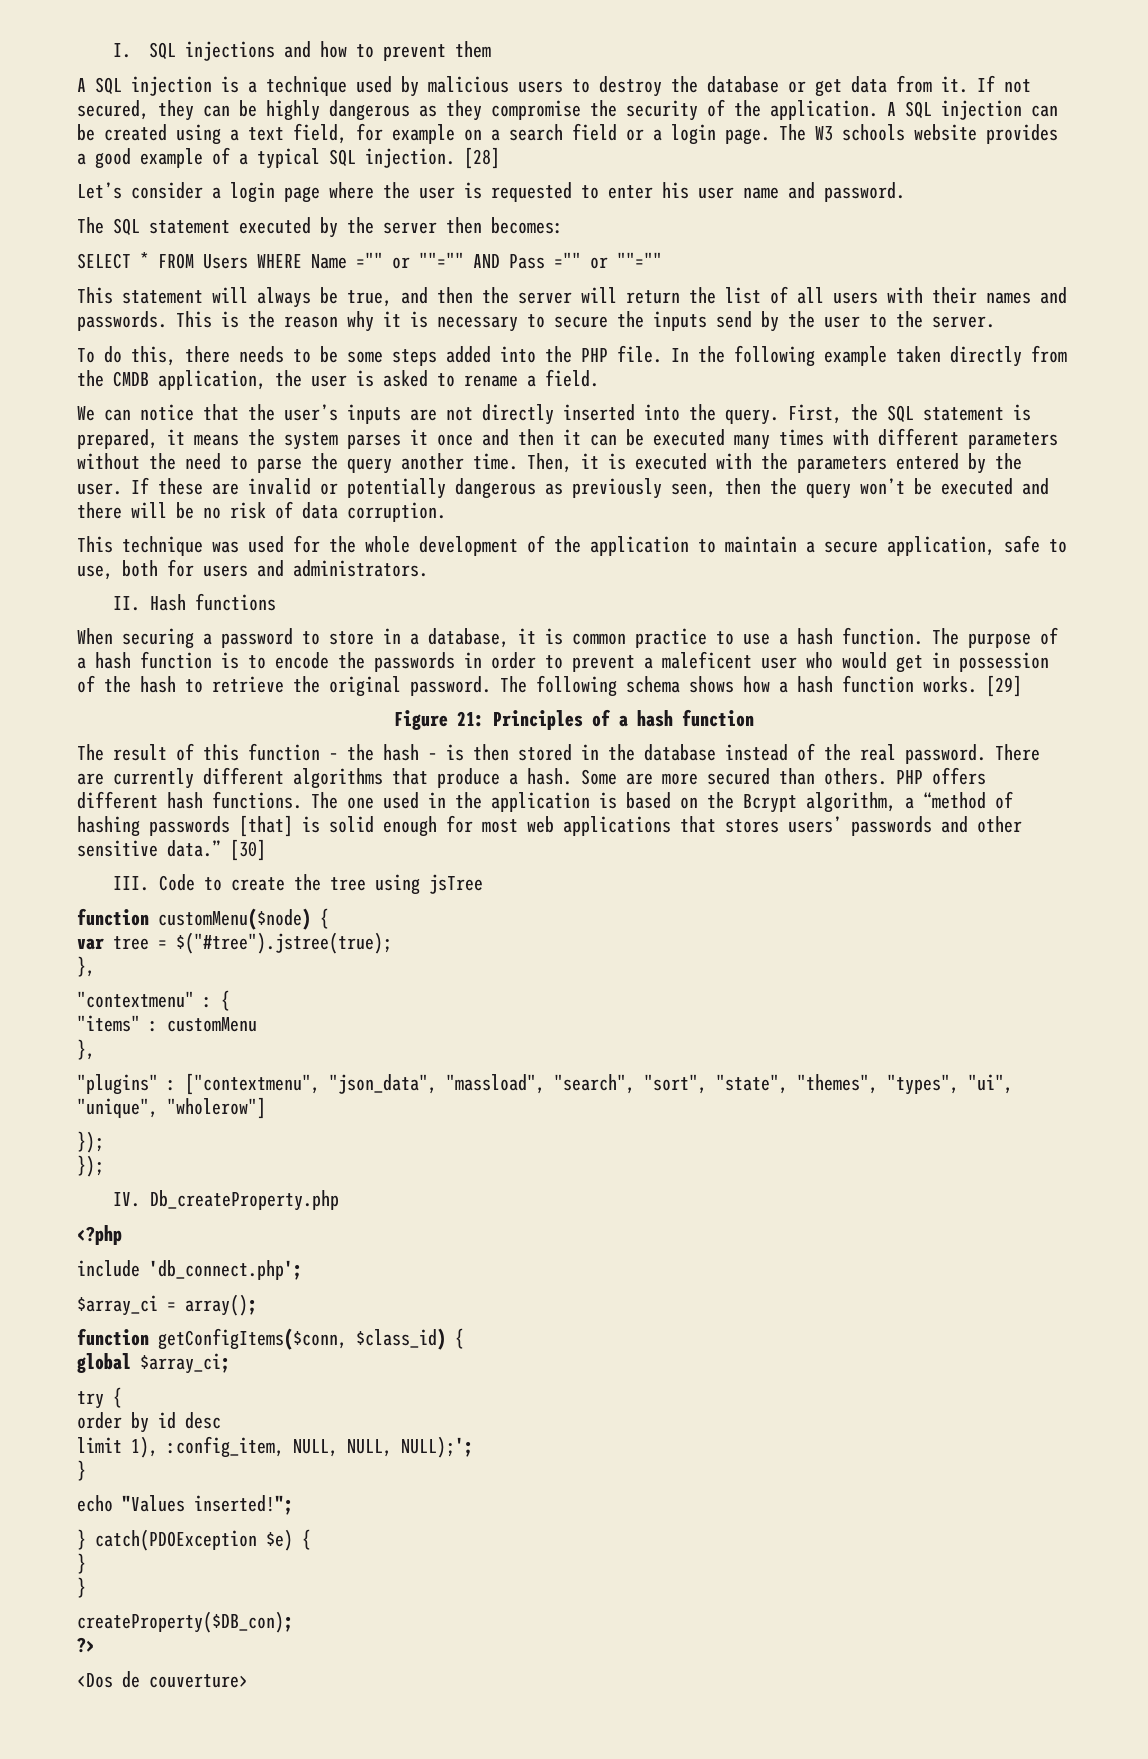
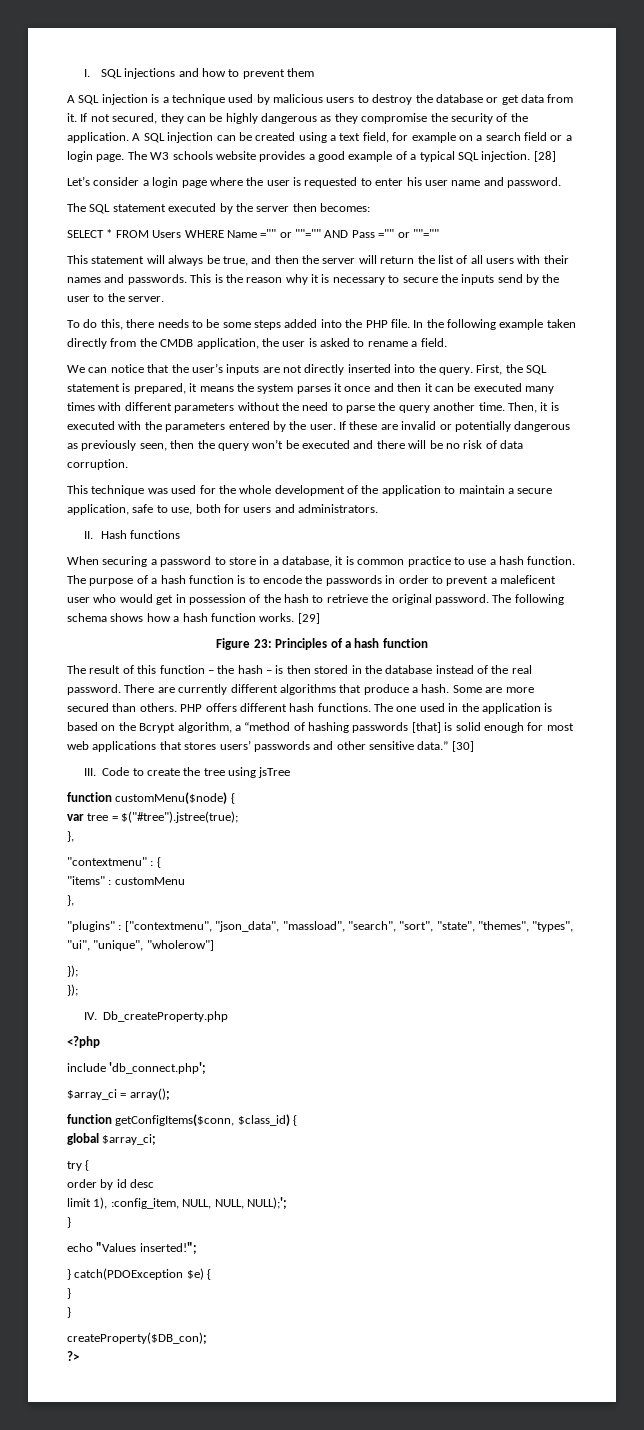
- Figure 21: Principles of a hash function
+ Figure 23: Principles of a hash function
- <Dos de couverture>

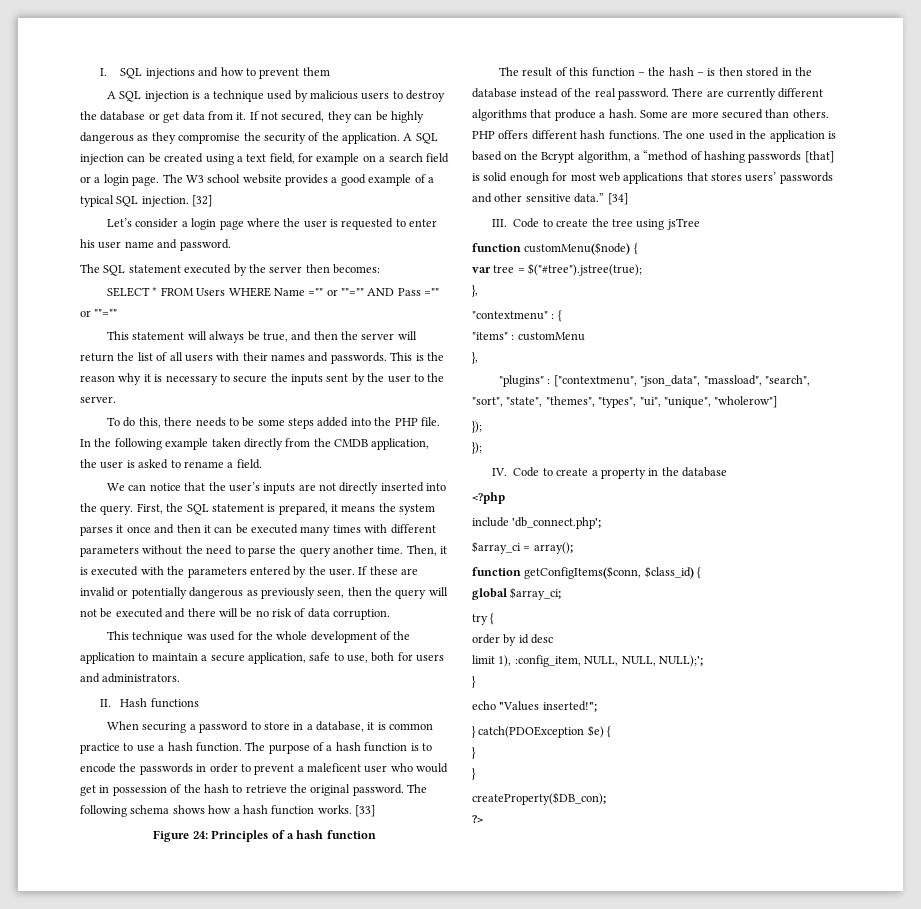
- The W3 schools website provides a good example of a typical SQL injection.
+ The W3 school website provides a good example of a typical SQL injection.
- [28]
+ [32]
- This is the reason why it is necessary to secure the inputs send by the user to the server.
+ This is the reason why it is necessary to secure the inputs sent by the user to the server.
- If these are invalid or potentially dangerous as previously seen, then the query won’t be executed and there will be no risk of data corruption.
+ If these are invalid or potentially dangerous as previously seen, then the query will not be executed and there will be no risk of data corruption.
- [29]
+ [33]
- Figure 23: Principles of a hash function
+ Figure 24: Principles of a hash function
- [30]
+ [34]
- IV. Db_createProperty.php
+ IV. Code to create a property in the database

